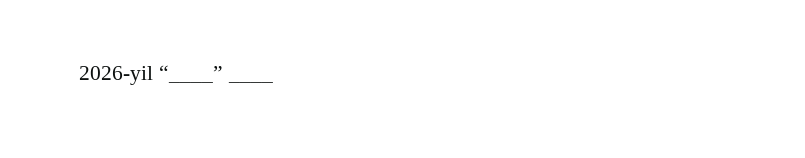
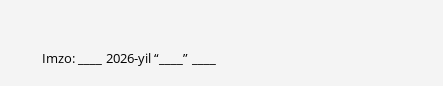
- 2026-yil “____” ____
+ Imzo: ____ 2026-yil “____” ____

